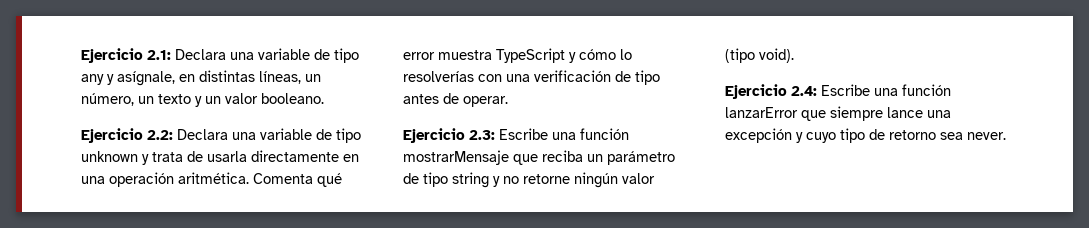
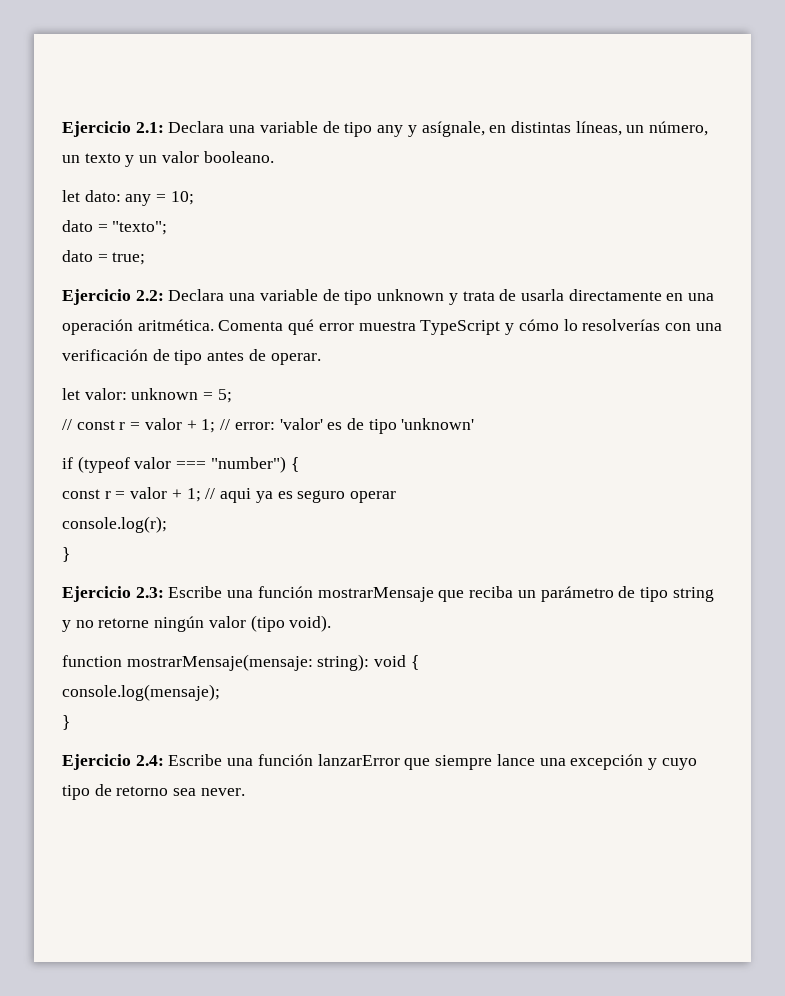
+ let dato: any = 10;
+ dato = "texto";
+ dato = true;
+ let valor: unknown = 5;
+ // const r = valor + 1; // error: 'valor' es de tipo 'unknown'
+ if (typeof valor === "number") {
+ const r = valor + 1; // aqui ya es seguro operar
+ console.log(r);
+ }
+ function mostrarMensaje(mensaje: string): void {
+ console.log(mensaje);
+ }

